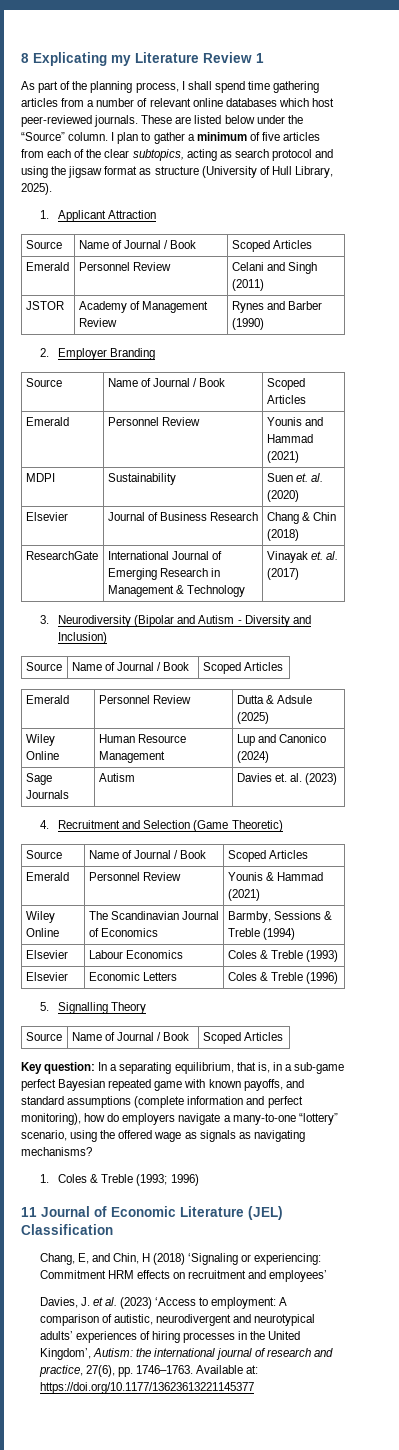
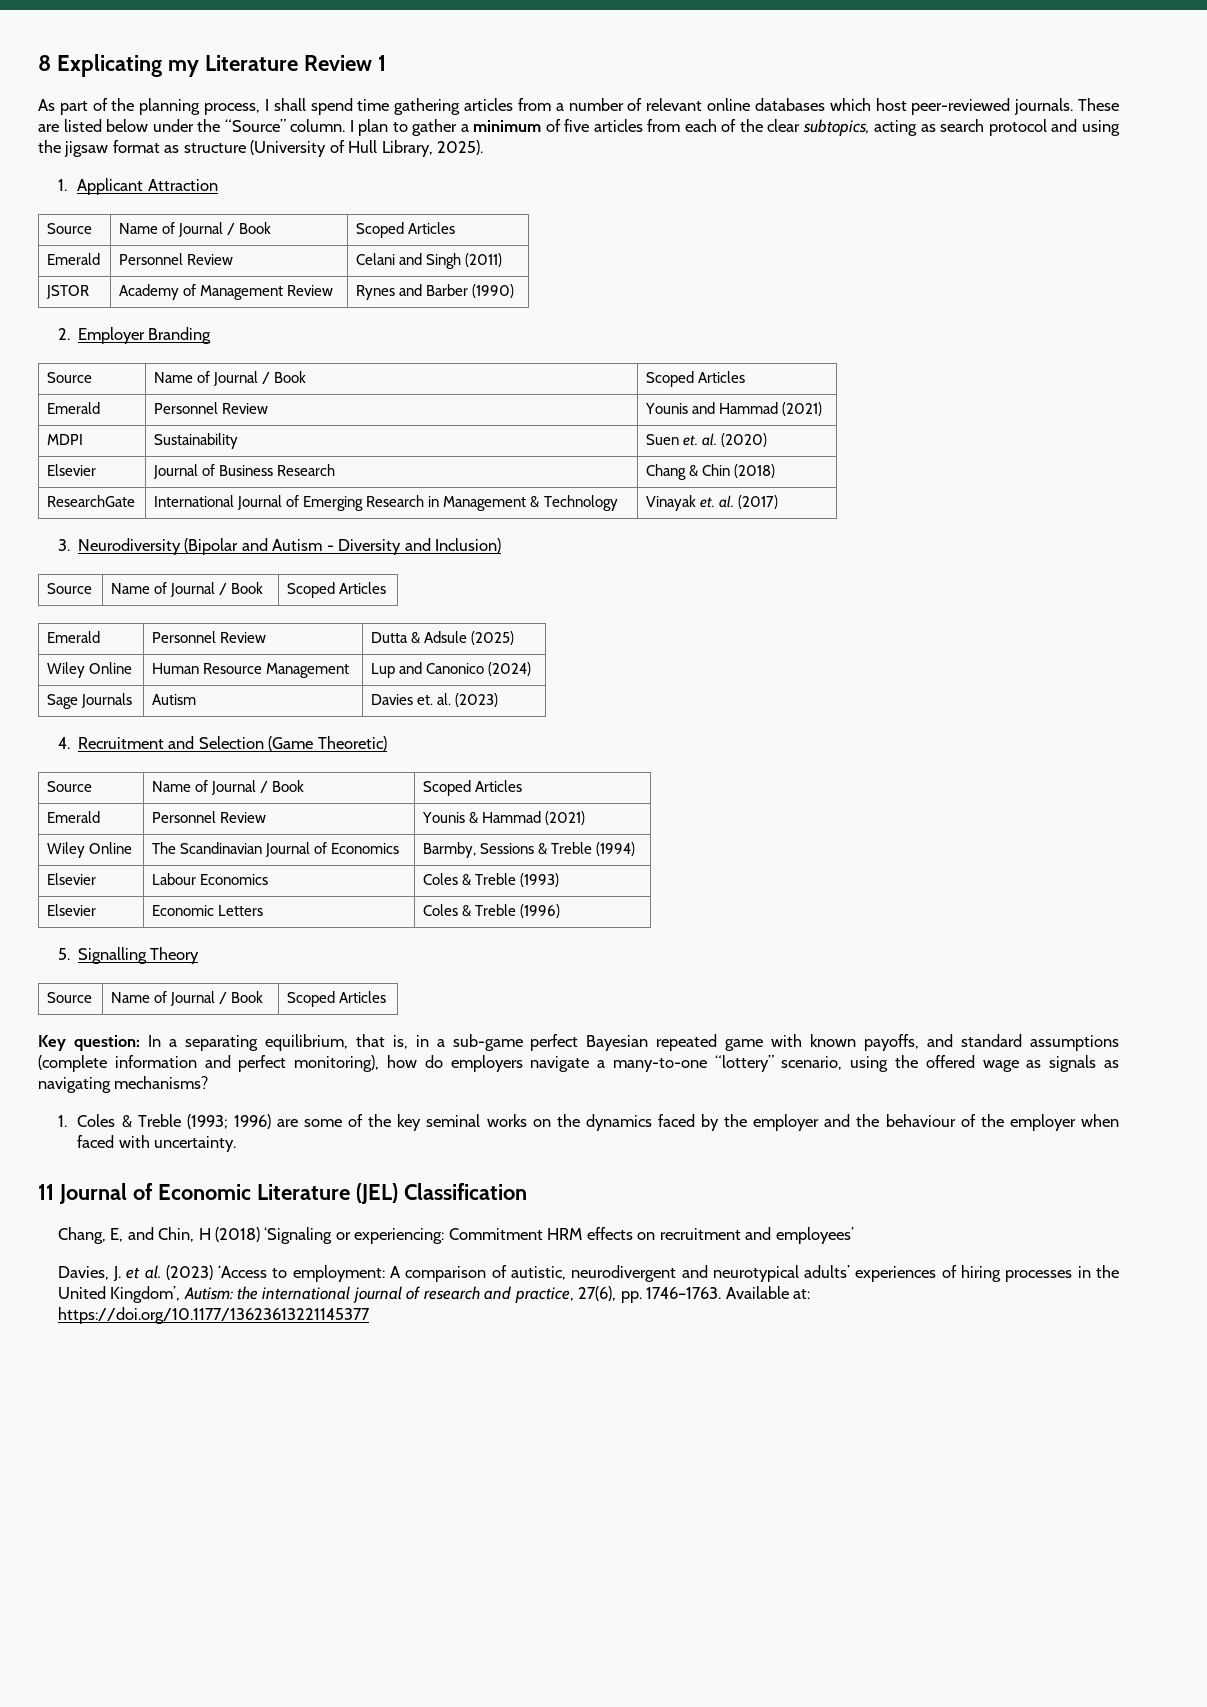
- 1. Coles & Treble (1993; 1996)
+ 1. Coles & Treble (1993; 1996) are some of the key seminal works on the dynamics faced by the employer and the behaviour of the employer when faced with uncertainty.

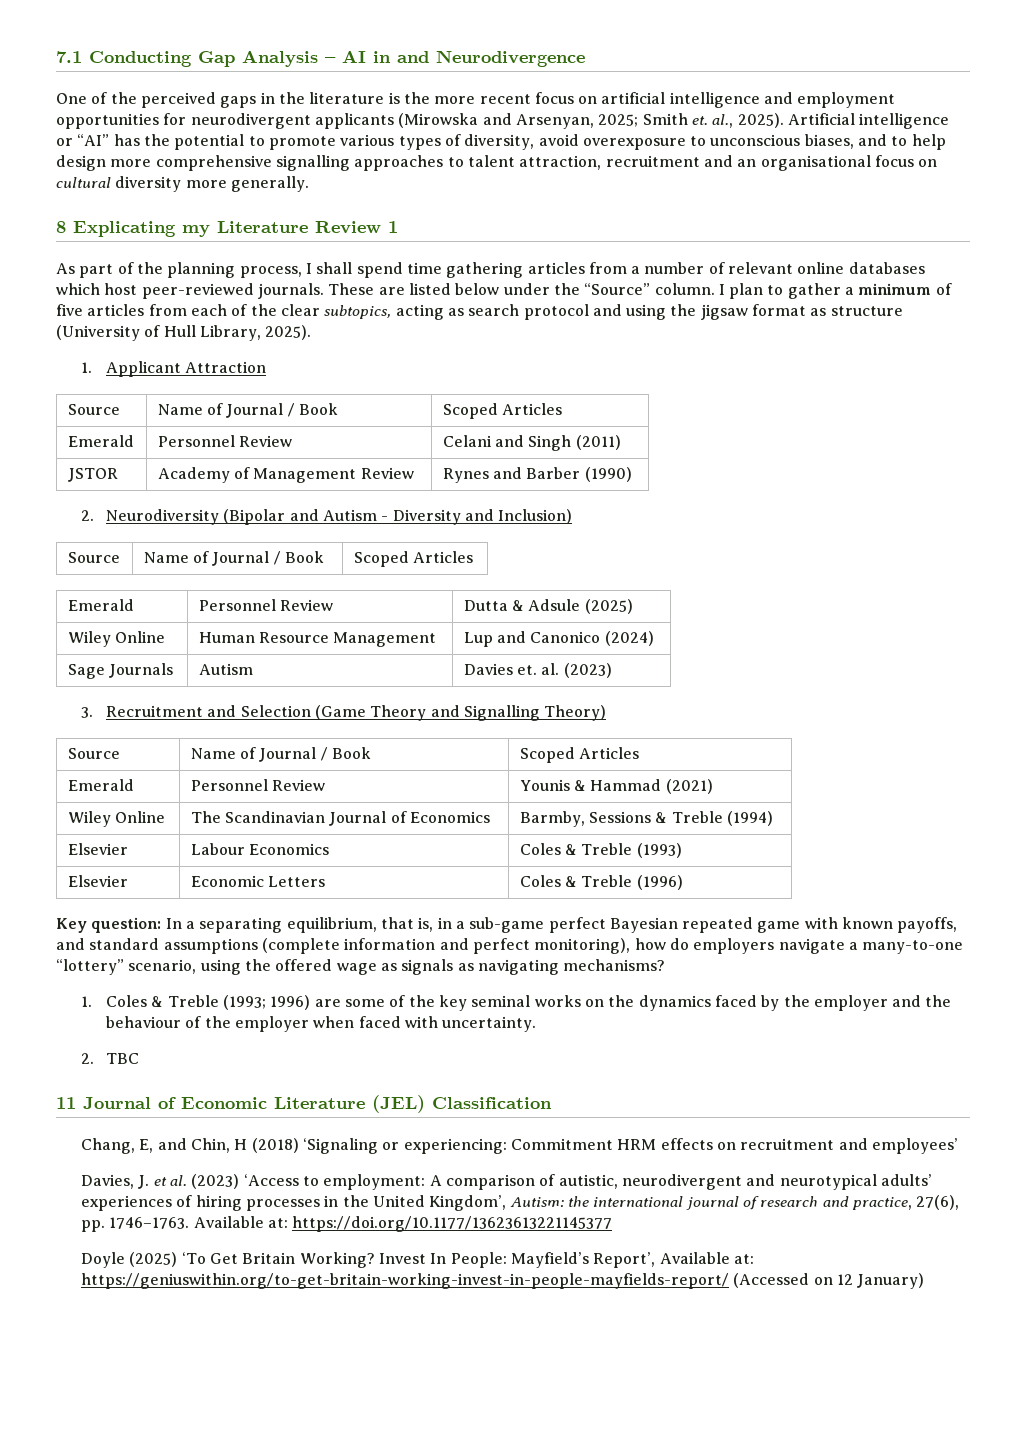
+ 7.1 Conducting Gap Analysis – AI in and Neurodivergence
+ One of the perceived gaps in the literature is the more recent focus on artificial intelligence and employment opportunities for neurodivergent applicants (Mirowska and Arsenyan, 2025; Smith et. al., 2025). Artificial intelligence or “AI” has the potential to promote various types of diversity, avoid overexposure to unconscious biases, and to help design more comprehensive signalling approaches to talent attraction, recruitment and an organisational focus on cultural diversity more generally.
- 2. Employer Branding
- Source | Name of Journal / Book | Scoped Articles
- Emerald | Personnel Review | Younis and Hammad (2021)
- MDPI | Sustainability | Suen et. al. (2020)
- Elsevier | Journal of Business Research | Chang & Chin (2018)
- ResearchGate | International Journal of Emerging Research in Management & Technology | Vinayak et. al. (2017)
- 3. Neurodiversity (Bipolar and Autism - Diversity and Inclusion)
+ 2. Neurodiversity (Bipolar and Autism - Diversity and Inclusion)
- 4. Recruitment and Selection (Game Theoretic)
+ 3. Recruitment and Selection (Game Theory and Signalling Theory)
- 5. Signalling Theory
- Source | Name of Journal / Book | Scoped Articles
+ 2. TBC
+ Doyle (2025) ‘To Get Britain Working? Invest In People: Mayfield’s Report’, Available at: https://geniuswithin.org/to-get-britain-working-invest-in-people-mayfields-report/ (Accessed on 12 January)

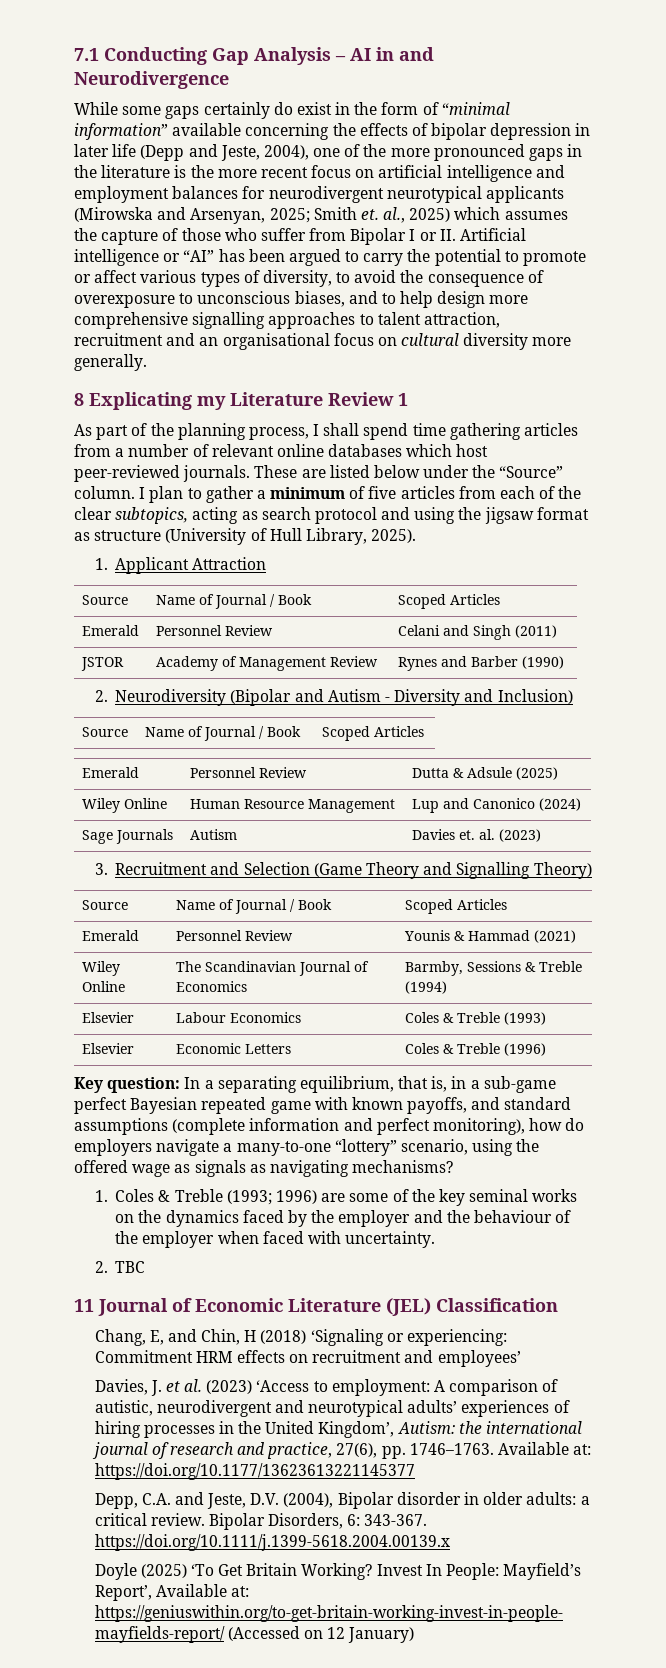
- One of the perceived gaps in the literature is the more recent focus on artificial intelligence and employment opportunities for neurodivergent applicants (Mirowska and Arsenyan, 2025;
+ While some gaps certainly do exist in the form of “minimal information” available concerning the effects of bipolar depression in later life (Depp and Jeste, 2004), one of the more pronounced gaps in the literature is the more recent focus on artificial intelligence and employment balances for neurodivergent neurotypical applicants (Mirowska and Arsenyan, 2025;
- Smith et. al., 2025). Artificial intelligence or “AI” has the potential to promote various types of diversity, avoid overexposure to unconscious biases, and to help design more comprehensive signalling approaches to talent attraction, recruitment and an organisational focus on cultural diversity more generally.
+ Smith et. al., 2025) which assumes the capture of those who suffer from Bipolar I or II. Artificial intelligence or “AI” has been argued to carry the potential to promote or affect various types of diversity, to avoid the consequence of overexposure to unconscious biases, and to help design more comprehensive signalling approaches to talent attraction, recruitment and an organisational focus on cultural diversity more generally.
+ Depp, C.A. and Jeste, D.V. (2004), Bipolar disorder in older adults: a critical review. Bipolar Disorders, 6: 343-367. https://doi.org/10.1111/j.1399-5618.2004.00139.x

